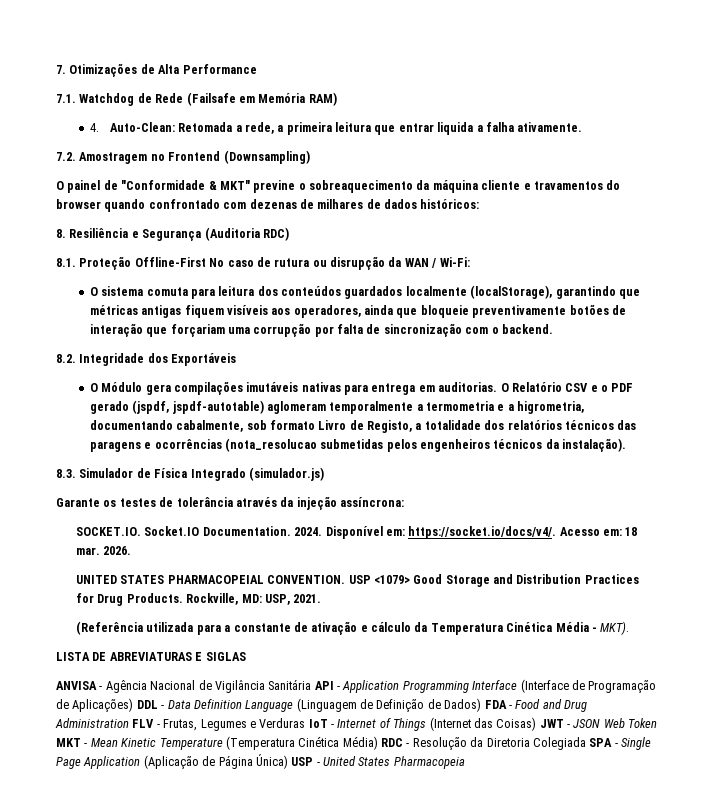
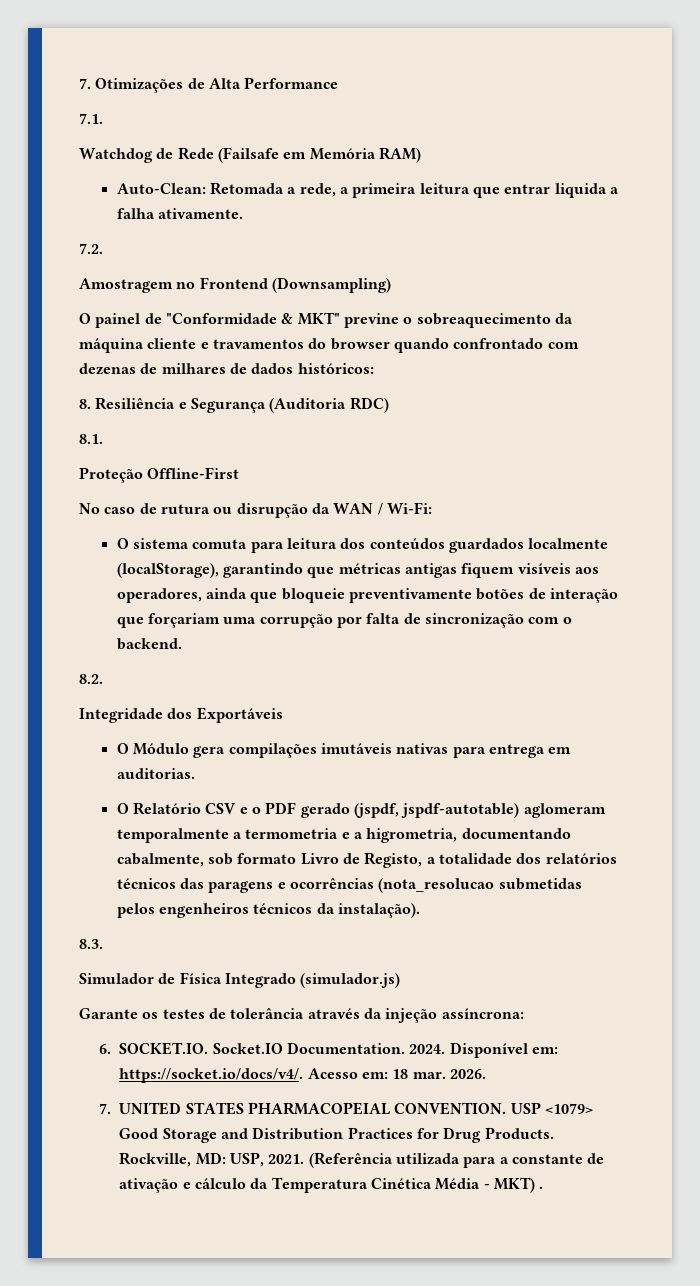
- 7.1. Watchdog de Rede (Failsafe em Memória RAM)
+ 7.1.
+ Watchdog de Rede (Failsafe em Memória RAM)
- 4. Auto-Clean: Retomada a rede, a primeira leitura que entrar liquida a falha ativamente.
+ Auto-Clean: Retomada a rede, a primeira leitura que entrar liquida a falha ativamente.
- 7.2. Amostragem no Frontend (Downsampling)
+ 7.2.
+ Amostragem no Frontend (Downsampling)
- 8.1. Proteção Offline-First No caso de rutura ou disrupção da WAN / Wi-Fi:
+ 8.1.
+ Proteção Offline-First
+ No caso de rutura ou disrupção da WAN / Wi-Fi:
- 8.2. Integridade dos Exportáveis
+ 8.2.
+ Integridade dos Exportáveis
- O Módulo gera compilações imutáveis nativas para entrega em auditorias. O Relatório CSV e o PDF gerado (jspdf, jspdf-autotable) aglomeram temporalmente a termometria e a higrometria, documentando cabalmente, sob formato Livro de Registo, a totalidade dos relatórios técnicos das paragens e ocorrências (nota_resolucao submetidas pelos engenheiros técnicos da instalação).
+ O Módulo gera compilações imutáveis nativas para entrega em auditorias.
+ O Relatório CSV e o PDF gerado (jspdf, jspdf-autotable) aglomeram temporalmente a termometria e a higrometria, documentando cabalmente, sob formato Livro de Registo, a totalidade dos relatórios técnicos das paragens e ocorrências (nota_resolucao submetidas pelos engenheiros técnicos da instalação).
- 8.3. Simulador de Física Integrado (simulador.js)
+ 8.3.
+ Simulador de Física Integrado (simulador.js)
- SOCKET.IO. Socket.IO Documentation.
+ 6. SOCKET.IO. Socket.IO Documentation.
- UNITED STATES PHARMACOPEIAL CONVENTION.
+ 7. UNITED STATES PHARMACOPEIAL CONVENTION.
- Rockville, MD: USP, 2021.
- (Referência utilizada para a constante de ativação e cálculo da Temperatura Cinética Média - MKT).
- LISTA DE ABREVIATURAS E SIGLAS
- ANVISA - Agência Nacional de Vigilância Sanitária API - Application Programming Interface (Interface de Programação de Aplicações) DDL - Data Definition Language (Linguagem de Definição de Dados) FDA - Food and Drug Administration FLV - Frutas, Legumes e Verduras IoT - Internet of Things (Internet das Coisas) JWT - JSON Web Token MKT - Mean Kinetic Temperature (Temperatura Cinética Média) RDC - Resolução da Diretoria Colegiada SPA - Single Page Application (Aplicação de Página Única) USP - United States Pharmacopeia
+ Rockville, MD: USP, 2021. (Referência utilizada para a constante de ativação e cálculo da Temperatura Cinética Média - MKT) .

